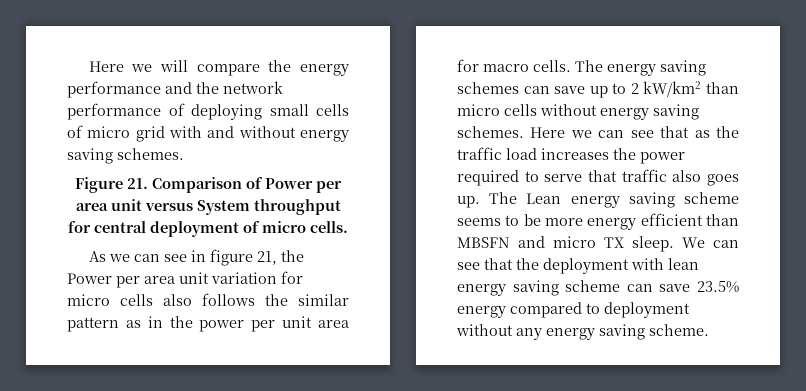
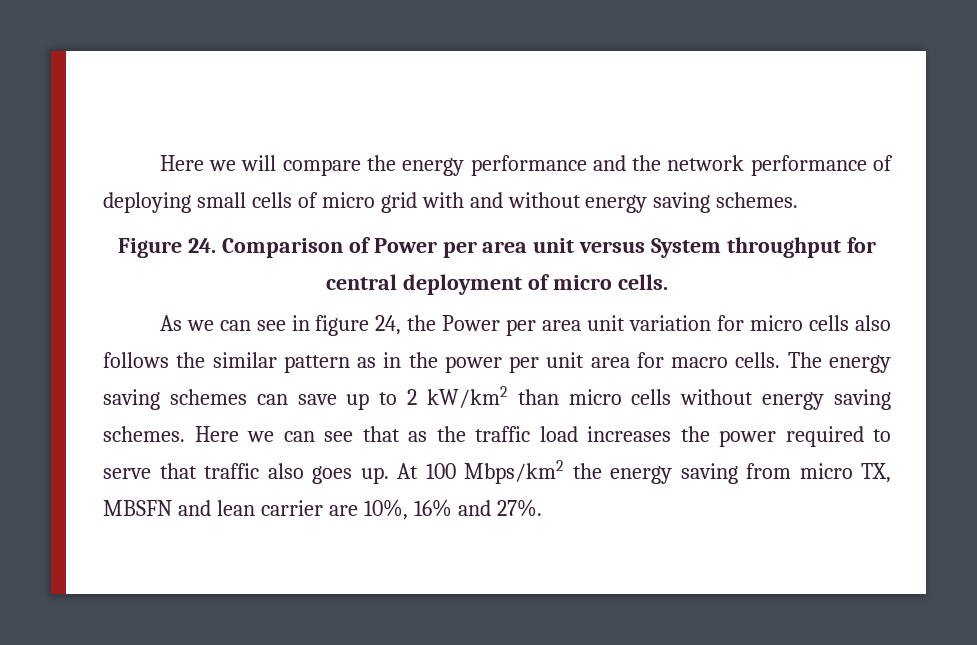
- Figure 21. Comparison of Power per area unit versus System throughput for central deployment of micro cells.
+ Figure 24. Comparison of Power per area unit versus System throughput for central deployment of micro cells.
- As we can see in figure 21, the Power per area unit variation for micro cells also follows the similar pattern as in the power per unit area for macro cells.
+ As we can see in figure 24, the Power per area unit variation for micro cells also follows the similar pattern as in the power per unit area for macro cells.
- The Lean energy saving scheme seems to be more energy efficient than MBSFN and micro TX sleep. We can see that the deployment with lean energy saving scheme can save 23.5% energy compared to deployment without any energy saving scheme.
+ At 100 Mbps/km2 the energy saving from micro TX, MBSFN and lean carrier are 10%, 16% and 27%.

